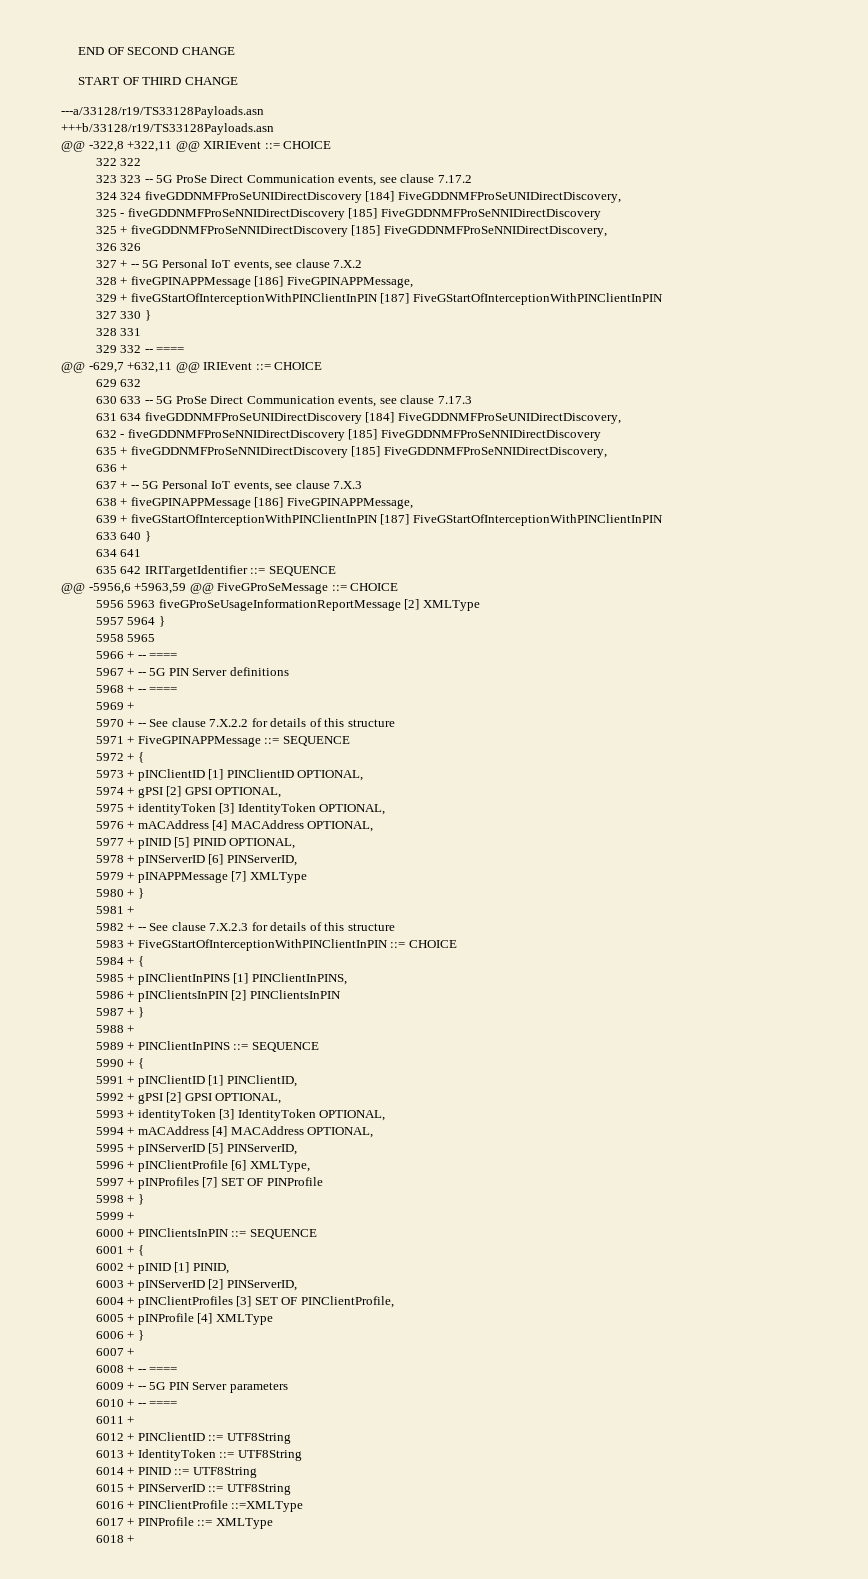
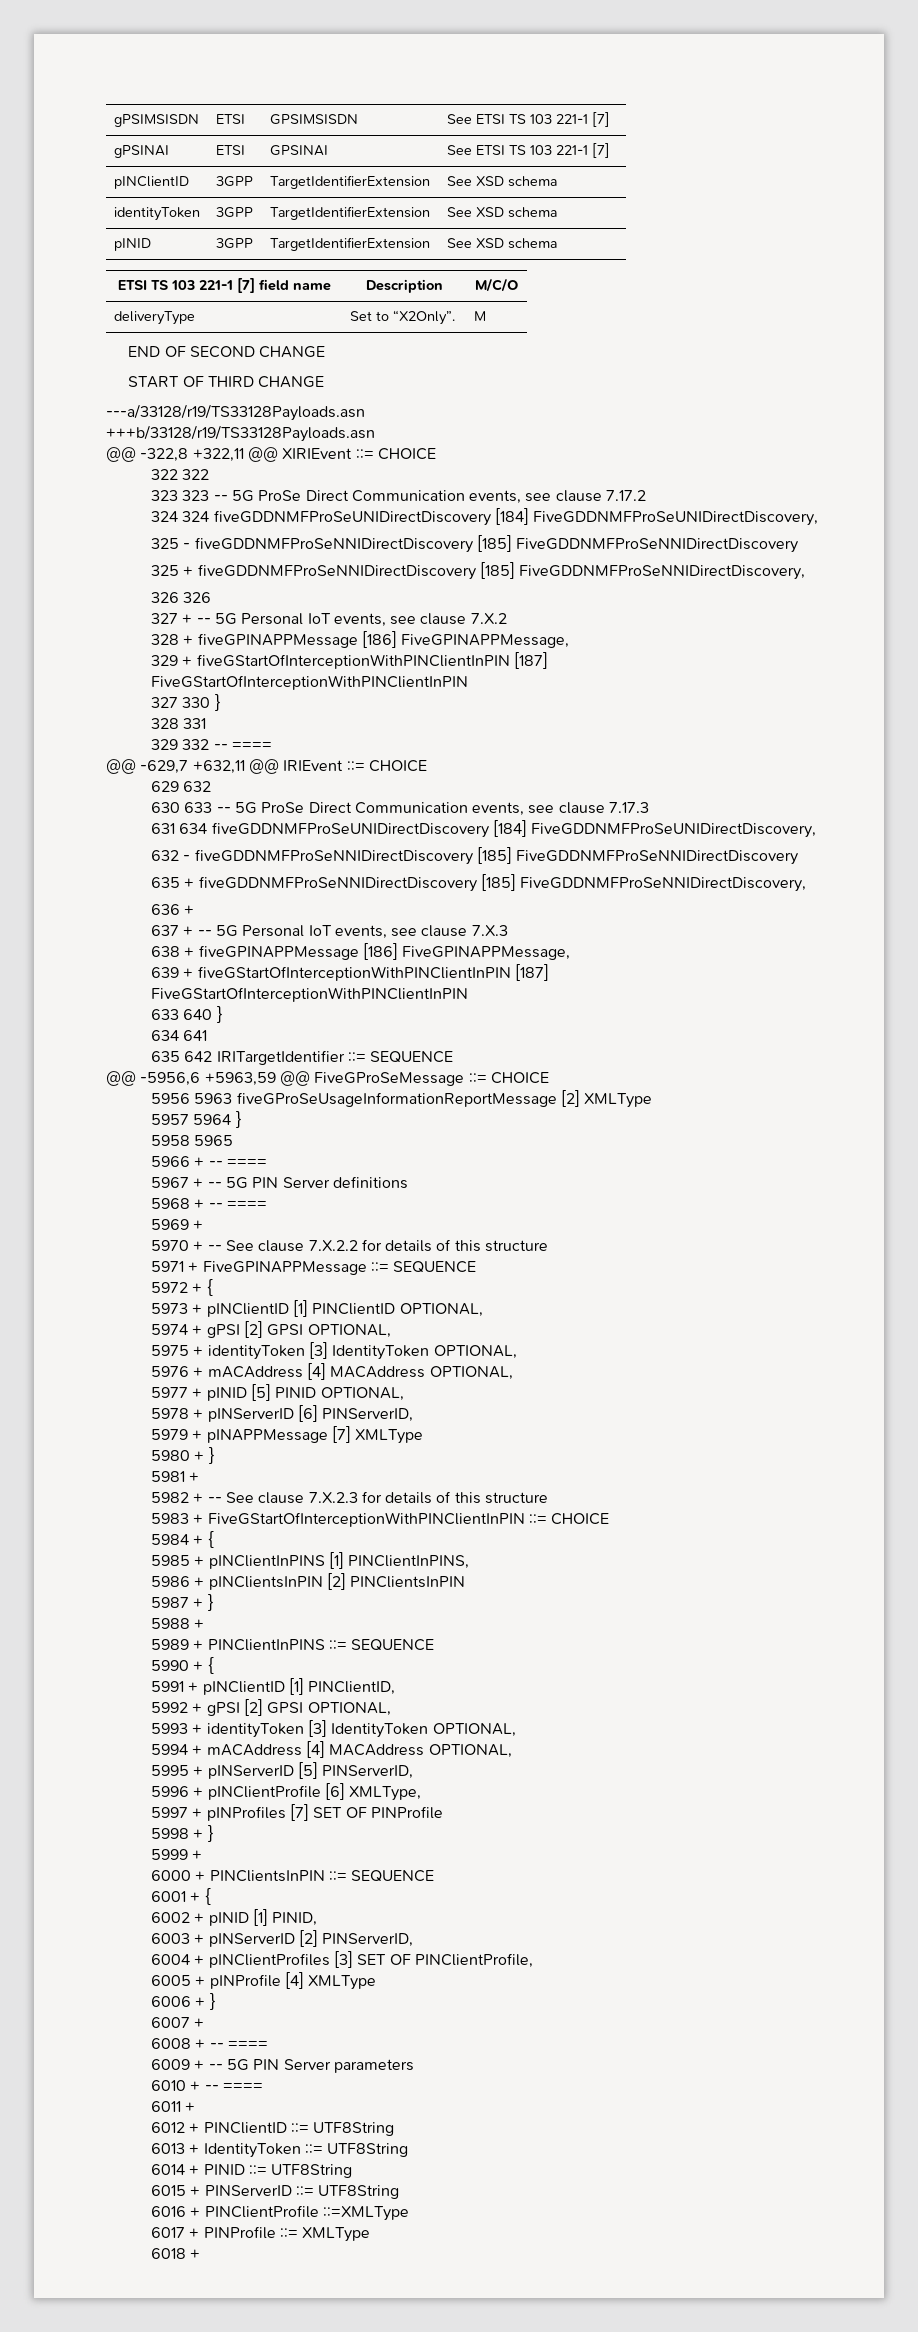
+ gPSIMSISDN | ETSI | GPSIMSISDN | See ETSI TS 103 221-1 [7]
+ gPSINAI | ETSI | GPSINAI | See ETSI TS 103 221-1 [7]
+ pINClientID | 3GPP | TargetIdentifierExtension | See XSD schema
+ identityToken | 3GPP | TargetIdentifierExtension | See XSD schema
+ pINID | 3GPP | TargetIdentifierExtension | See XSD schema
+ ETSI TS 103 221-1 [7] field name | Description | M/C/O
+ deliveryType | Set to “X2Only”. | M

